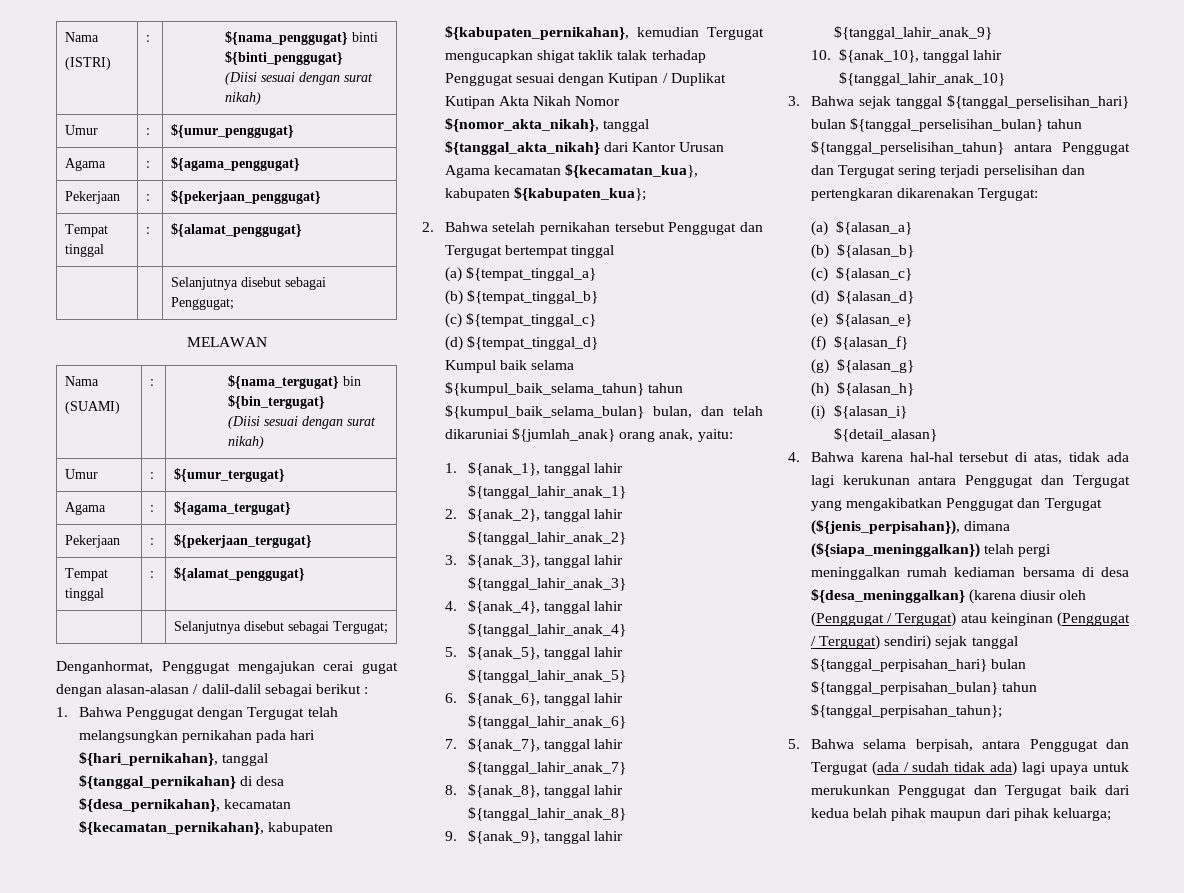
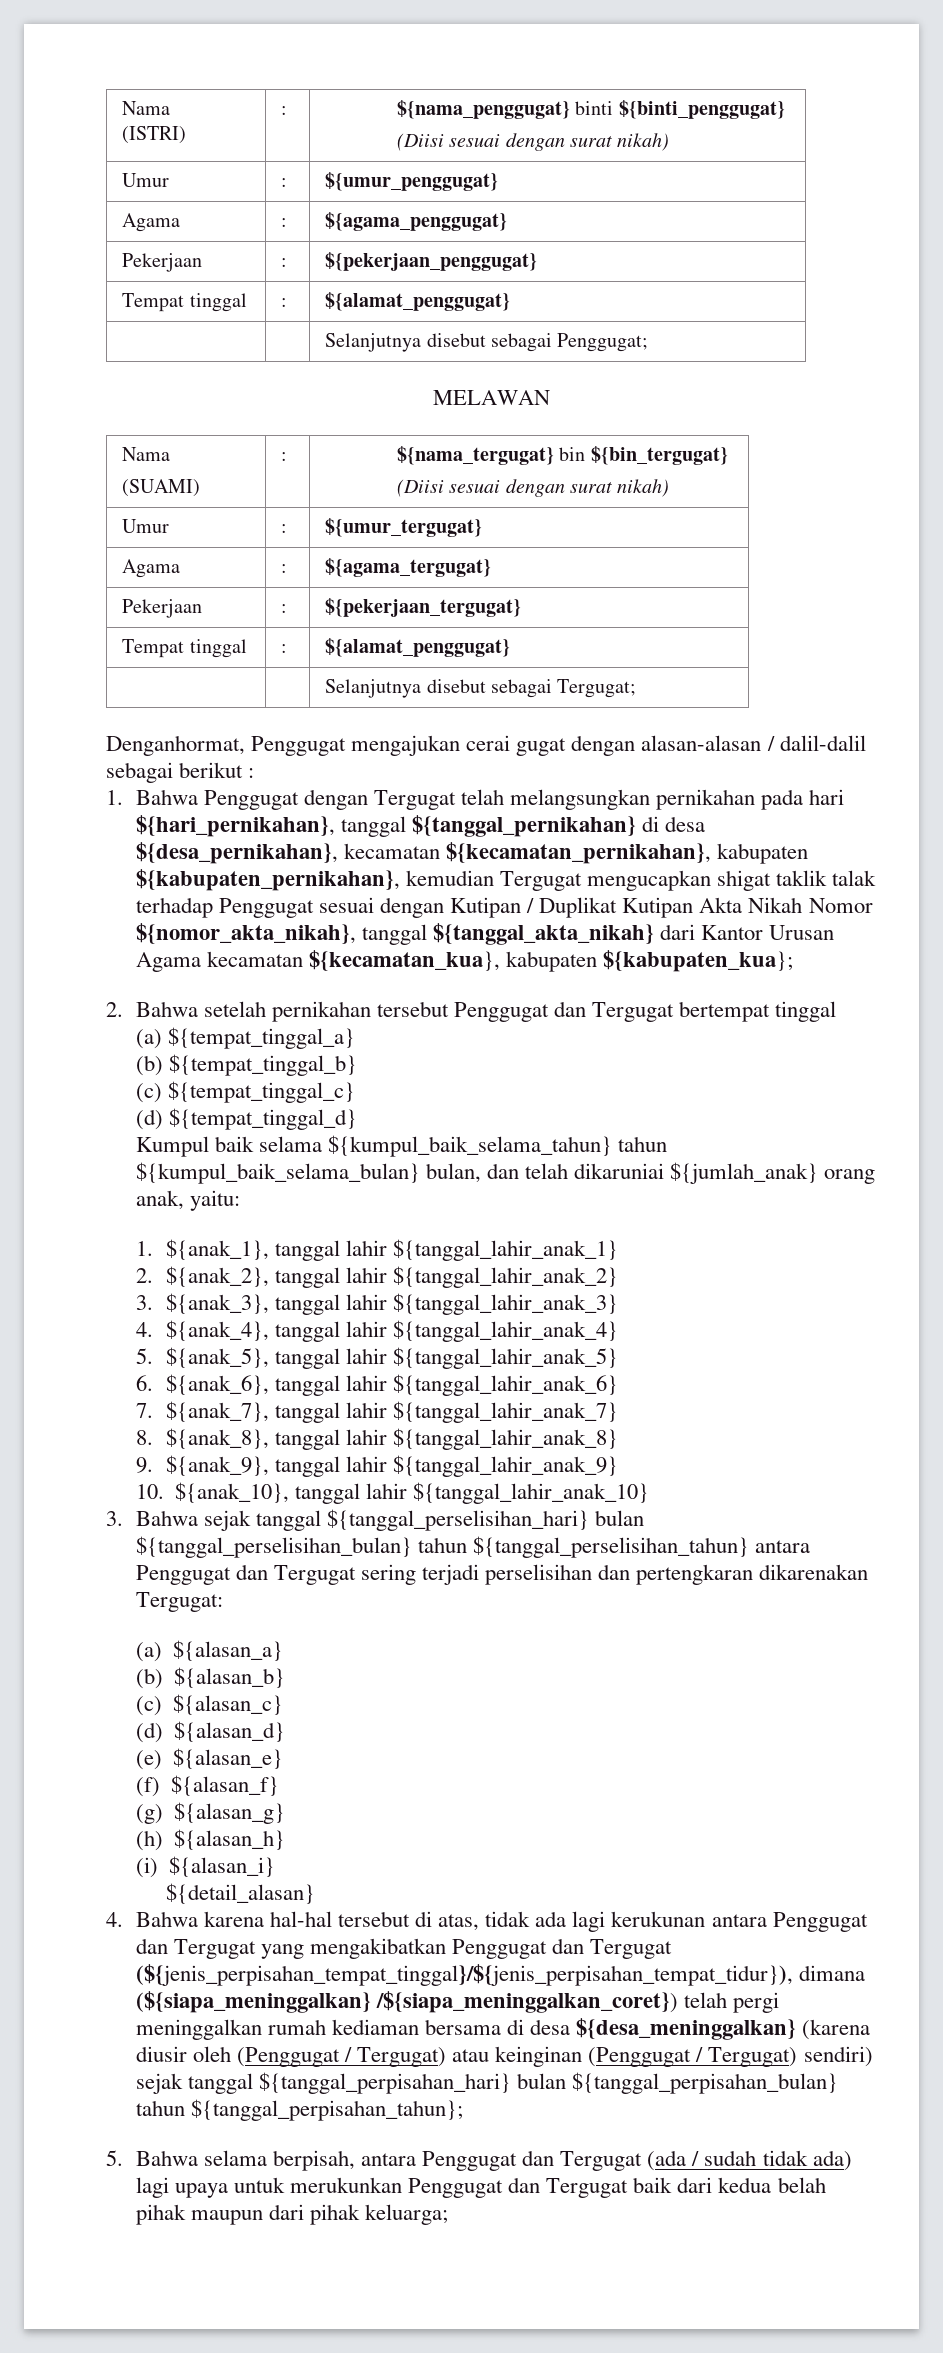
- 4. Bahwa karena hal-hal tersebut di atas, tidak ada lagi kerukunan antara Penggugat dan Tergugat yang mengakibatkan Penggugat dan Tergugat (${jenis_perpisahan}), dimana (${siapa_meninggalkan}) telah pergi meninggalkan rumah kediaman bersama di desa ${desa_meninggalkan} (karena diusir oleh (Penggugat / Tergugat) atau keinginan (Penggugat / Tergugat) sendiri) sejak tanggal ${tanggal_perpisahan_hari} bulan ${tanggal_perpisahan_bulan} tahun ${tanggal_perpisahan_tahun};
+ 4. Bahwa karena hal-hal tersebut di atas, tidak ada lagi kerukunan antara Penggugat dan Tergugat yang mengakibatkan Penggugat dan Tergugat (${jenis_perpisahan_tempat_tinggal}/${jenis_perpisahan_tempat_tidur}), dimana (${siapa_meninggalkan} /${siapa_meninggalkan_coret}) telah pergi meninggalkan rumah kediaman bersama di desa ${desa_meninggalkan} (karena diusir oleh (Penggugat / Tergugat) atau keinginan (Penggugat / Tergugat) sendiri) sejak tanggal ${tanggal_perpisahan_hari} bulan ${tanggal_perpisahan_bulan} tahun ${tanggal_perpisahan_tahun};

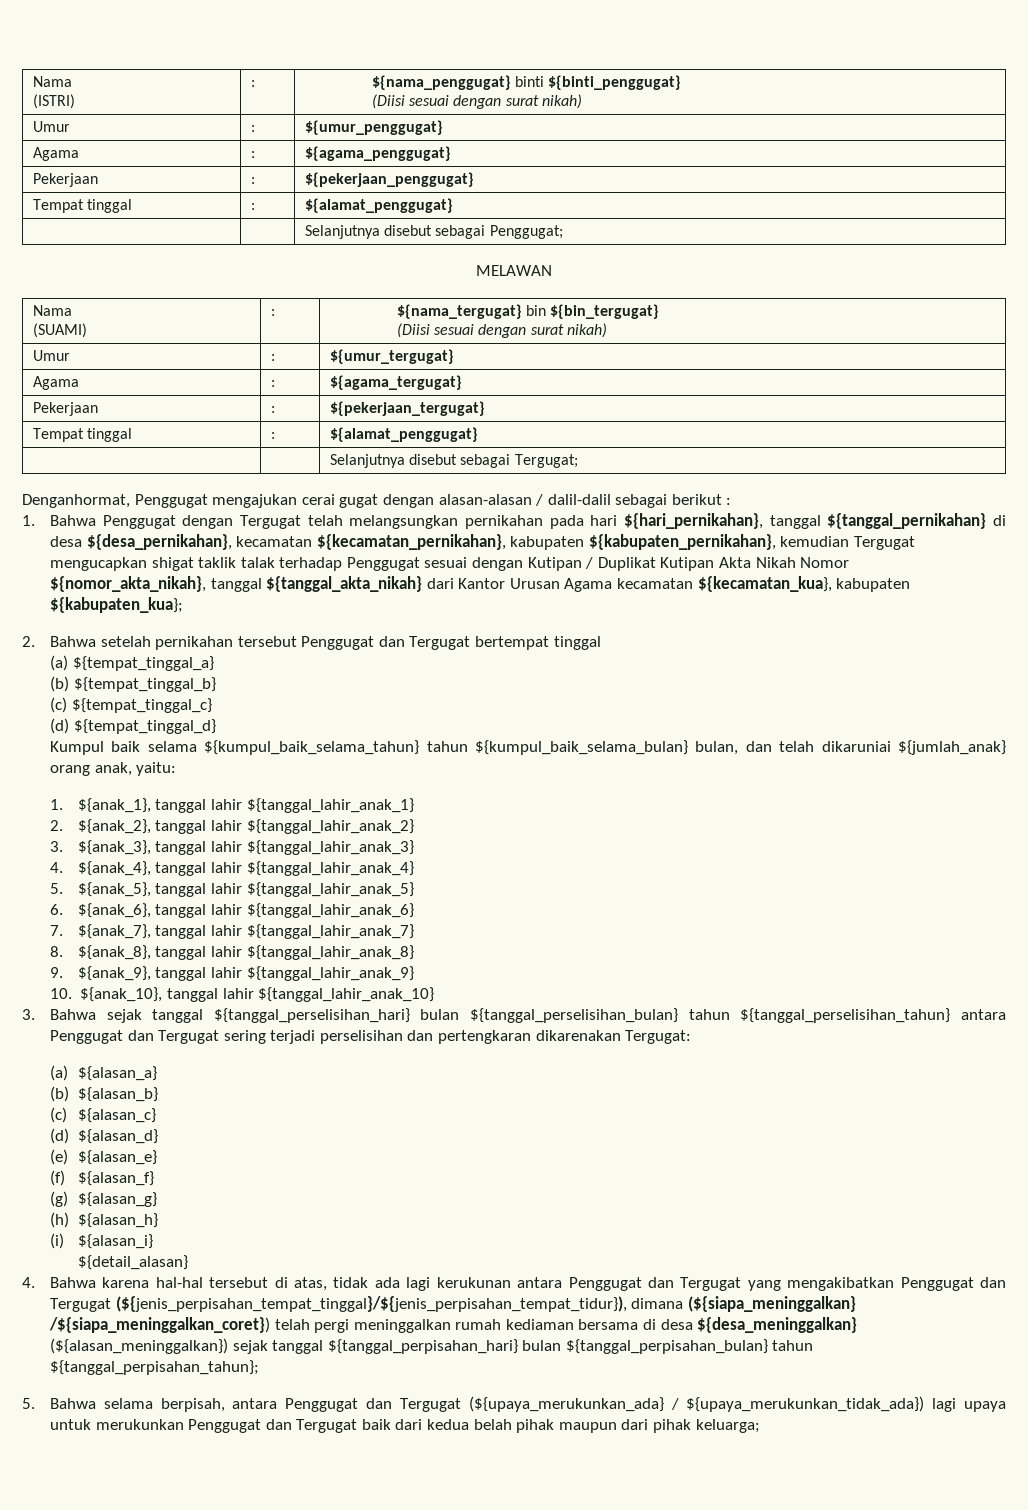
- 4. Bahwa karena hal-hal tersebut di atas, tidak ada lagi kerukunan antara Penggugat dan Tergugat yang mengakibatkan Penggugat dan Tergugat (${jenis_perpisahan_tempat_tinggal}/${jenis_perpisahan_tempat_tidur}), dimana (${siapa_meninggalkan} /${siapa_meninggalkan_coret}) telah pergi meninggalkan rumah kediaman bersama di desa ${desa_meninggalkan} (karena diusir oleh (Penggugat / Tergugat) atau keinginan (Penggugat / Tergugat) sendiri) sejak tanggal ${tanggal_perpisahan_hari} bulan ${tanggal_perpisahan_bulan} tahun ${tanggal_perpisahan_tahun};
+ 4. Bahwa karena hal-hal tersebut di atas, tidak ada lagi kerukunan antara Penggugat dan Tergugat yang mengakibatkan Penggugat dan Tergugat (${jenis_perpisahan_tempat_tinggal}/${jenis_perpisahan_tempat_tidur}), dimana (${siapa_meninggalkan} /${siapa_meninggalkan_coret}) telah pergi meninggalkan rumah kediaman bersama di desa ${desa_meninggalkan} (${alasan_meninggalkan}) sejak tanggal ${tanggal_perpisahan_hari} bulan ${tanggal_perpisahan_bulan} tahun ${tanggal_perpisahan_tahun};
- 5. Bahwa selama berpisah, antara Penggugat dan Tergugat (ada / sudah tidak ada) lagi upaya untuk merukunkan Penggugat dan Tergugat baik dari kedua belah pihak maupun dari pihak keluarga;
+ 5. Bahwa selama berpisah, antara Penggugat dan Tergugat (${upaya_merukunkan_ada} / ${upaya_merukunkan_tidak_ada}) lagi upaya untuk merukunkan Penggugat dan Tergugat baik dari kedua belah pihak maupun dari pihak keluarga;

